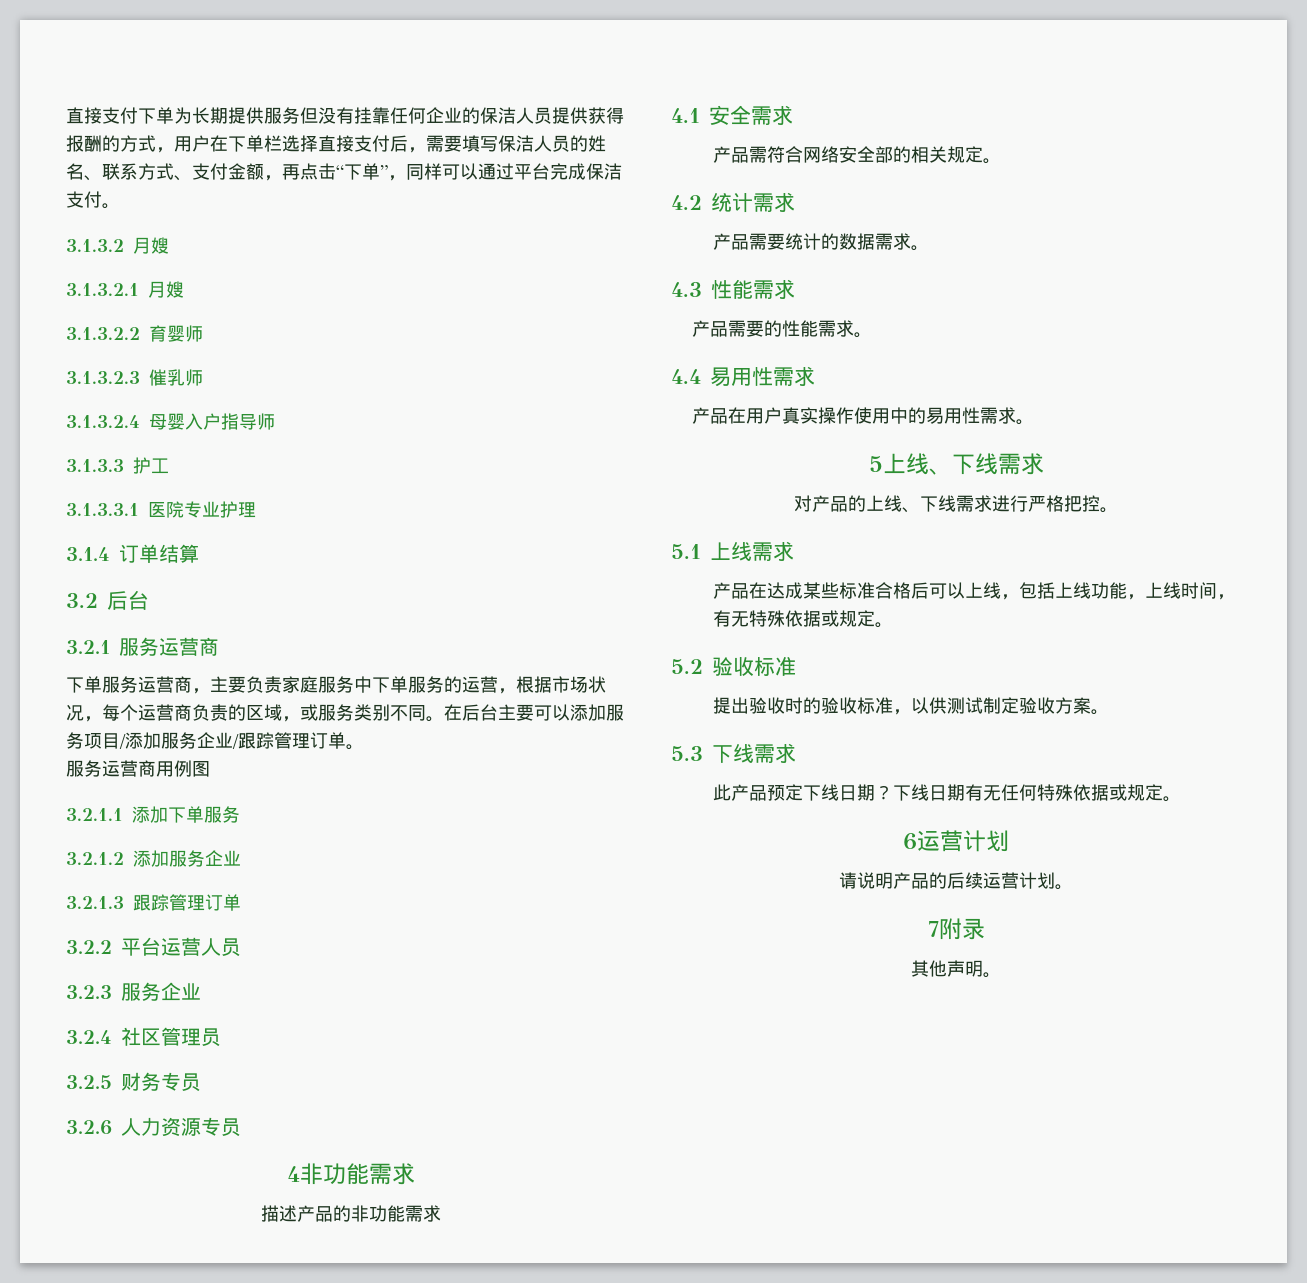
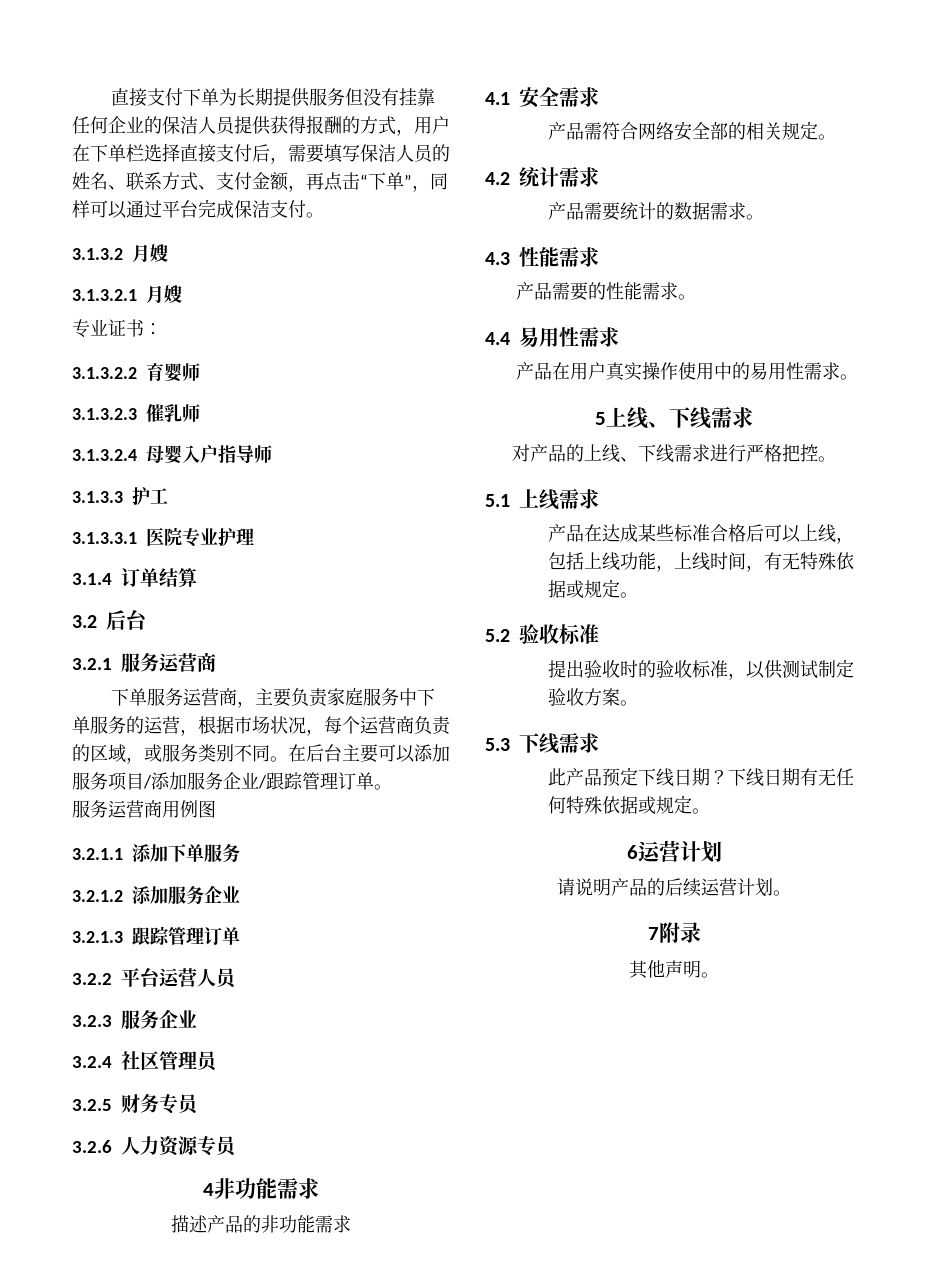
+ 专业证书：

